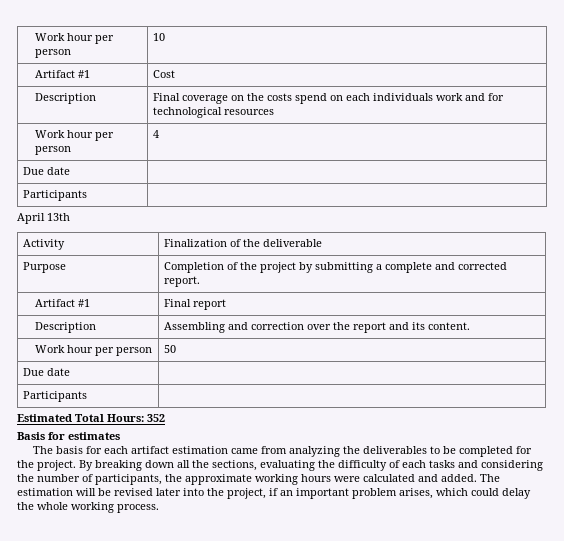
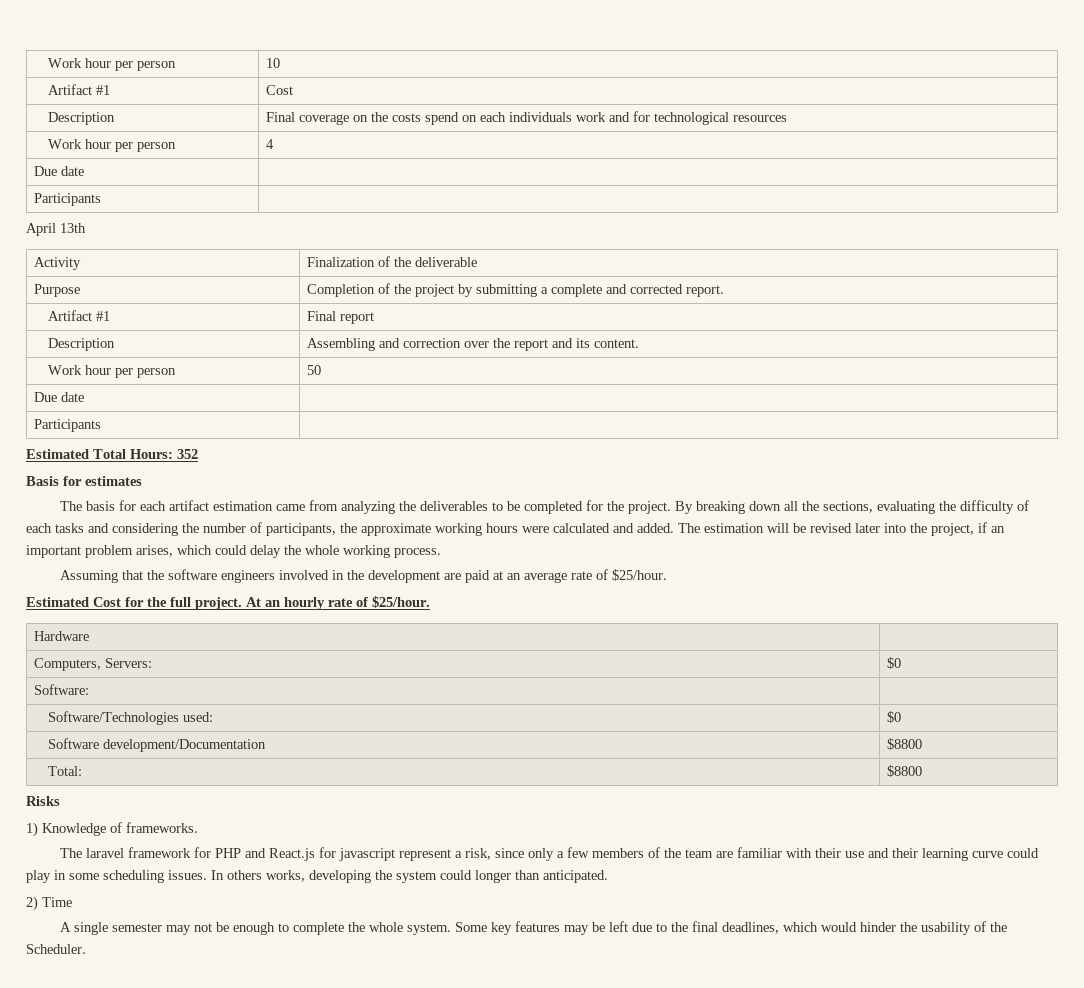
+ Assuming that the software engineers involved in the development are paid at an average rate of $25/hour.
+ Estimated Cost for the full project. At an hourly rate of $25/hour.
+ Hardware |
+ Computers, Servers: | $0
+ Software: |
+ Software/Technologies used: | $0
+ Software development/Documentation | $8800
+ Total: | $8800
+ Risks
+ 1) Knowledge of frameworks.
+ The laravel framework for PHP and React.js for javascript represent a risk, since only a few members of the team are familiar with their use and their learning curve could play in some scheduling issues. In others works, developing the system could longer than anticipated.
+ 2) Time
+ A single semester may not be enough to complete the whole system. Some key features may be left due to the final deadlines, which would hinder the usability of the Scheduler.

